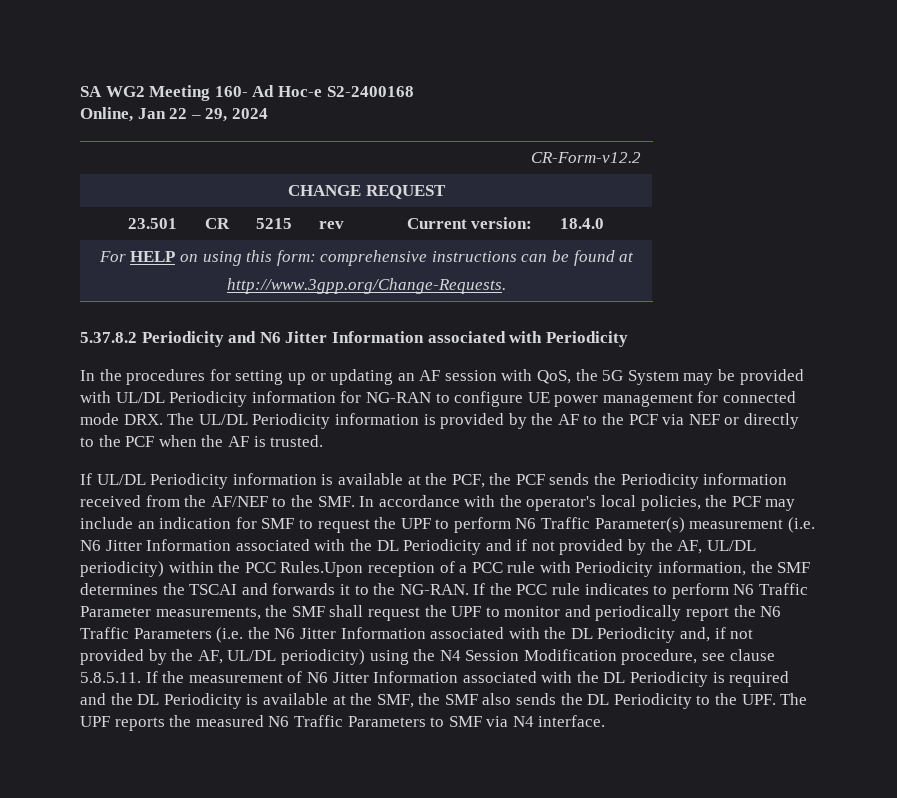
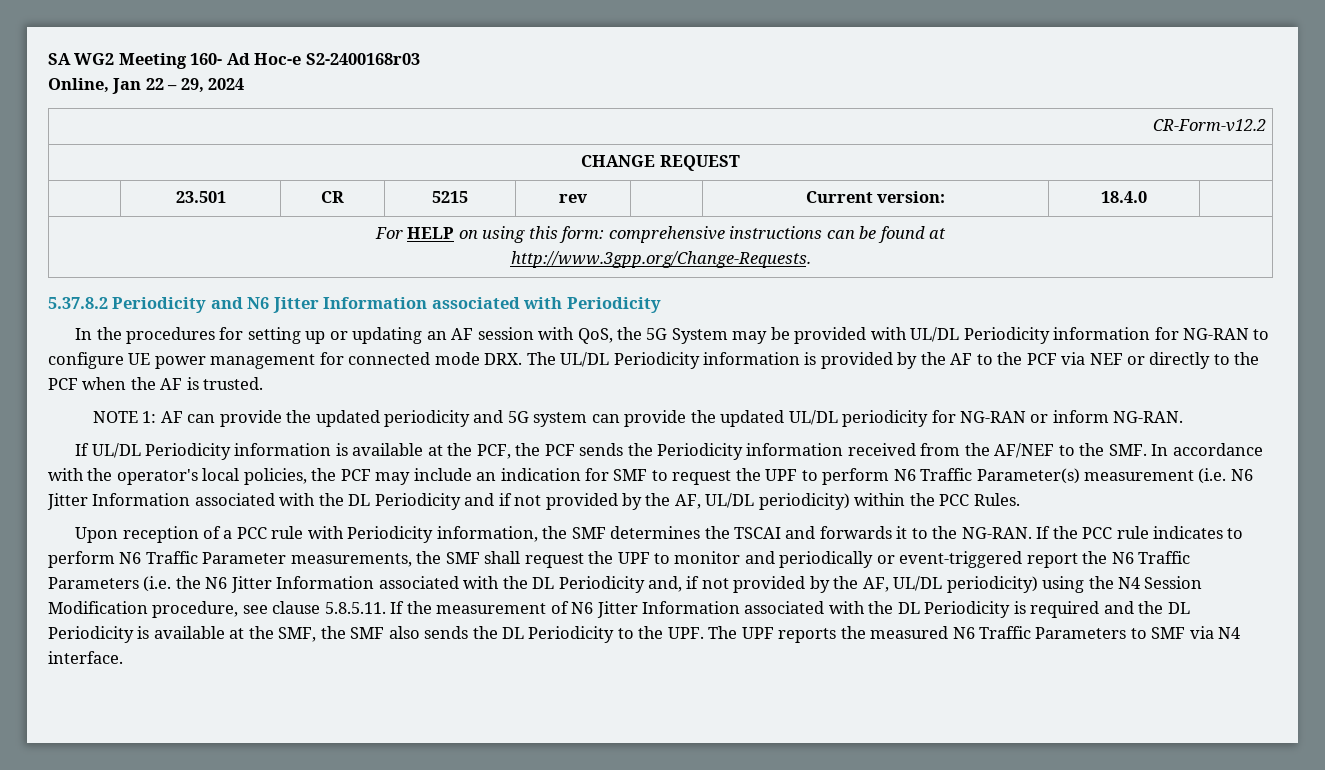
- SA WG2 Meeting 160- Ad Hoc-e S2-2400168
+ SA WG2 Meeting 160- Ad Hoc-e S2-2400168r03
+ NOTE 1: AF can provide the updated periodicity and 5G system can provide the updated UL/DL periodicity for NG-RAN or inform NG-RAN.
- If UL/DL Periodicity information is available at the PCF, the PCF sends the Periodicity information received from the AF/NEF to the SMF. In accordance with the operator's local policies, the PCF may include an indication for SMF to request the UPF to perform N6 Traffic Parameter(s) measurement (i.e. N6 Jitter Information associated with the DL Periodicity and if not provided by the AF, UL/DL periodicity) within the PCC Rules.Upon reception of a PCC rule with Periodicity information, the SMF determines the TSCAI and forwards it to the NG-RAN.
+ If UL/DL Periodicity information is available at the PCF, the PCF sends the Periodicity information received from the AF/NEF to the SMF. In accordance with the operator's local policies, the PCF may include an indication for SMF to request the UPF to perform N6 Traffic Parameter(s) measurement (i.e. N6 Jitter Information associated with the DL Periodicity and if not provided by the AF, UL/DL periodicity) within the PCC Rules.
+ Upon reception of a PCC rule with Periodicity information, the SMF determines the TSCAI and forwards it to the NG-RAN.
- If the PCC rule indicates to perform N6 Traffic Parameter measurements, the SMF shall request the UPF to monitor and periodically report the N6 Traffic Parameters (i.e. the N6 Jitter Information associated with the DL Periodicity and, if not provided by the AF, UL/DL periodicity) using the N4 Session Modification procedure, see clause 5.8.5.11. If the measurement of N6 Jitter Information associated with the DL Periodicity is required and the DL Periodicity is available at the SMF, the SMF also sends the DL Periodicity to the UPF. The UPF reports the measured N6 Traffic Parameters to SMF via N4 interface.
+ If the PCC rule indicates to perform N6 Traffic Parameter measurements, the SMF shall request the UPF to monitor and periodically or event-triggered report the N6 Traffic Parameters (i.e. the N6 Jitter Information associated with the DL Periodicity and, if not provided by the AF, UL/DL periodicity) using the N4 Session Modification procedure, see clause 5.8.5.11. If the measurement of N6 Jitter Information associated with the DL Periodicity is required and the DL Periodicity is available at the SMF, the SMF also sends the DL Periodicity to the UPF. The UPF reports the measured N6 Traffic Parameters to SMF via N4 interface.

